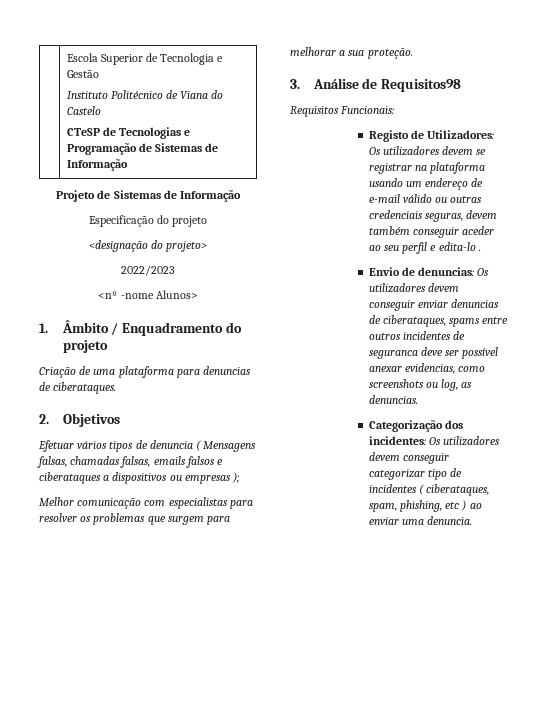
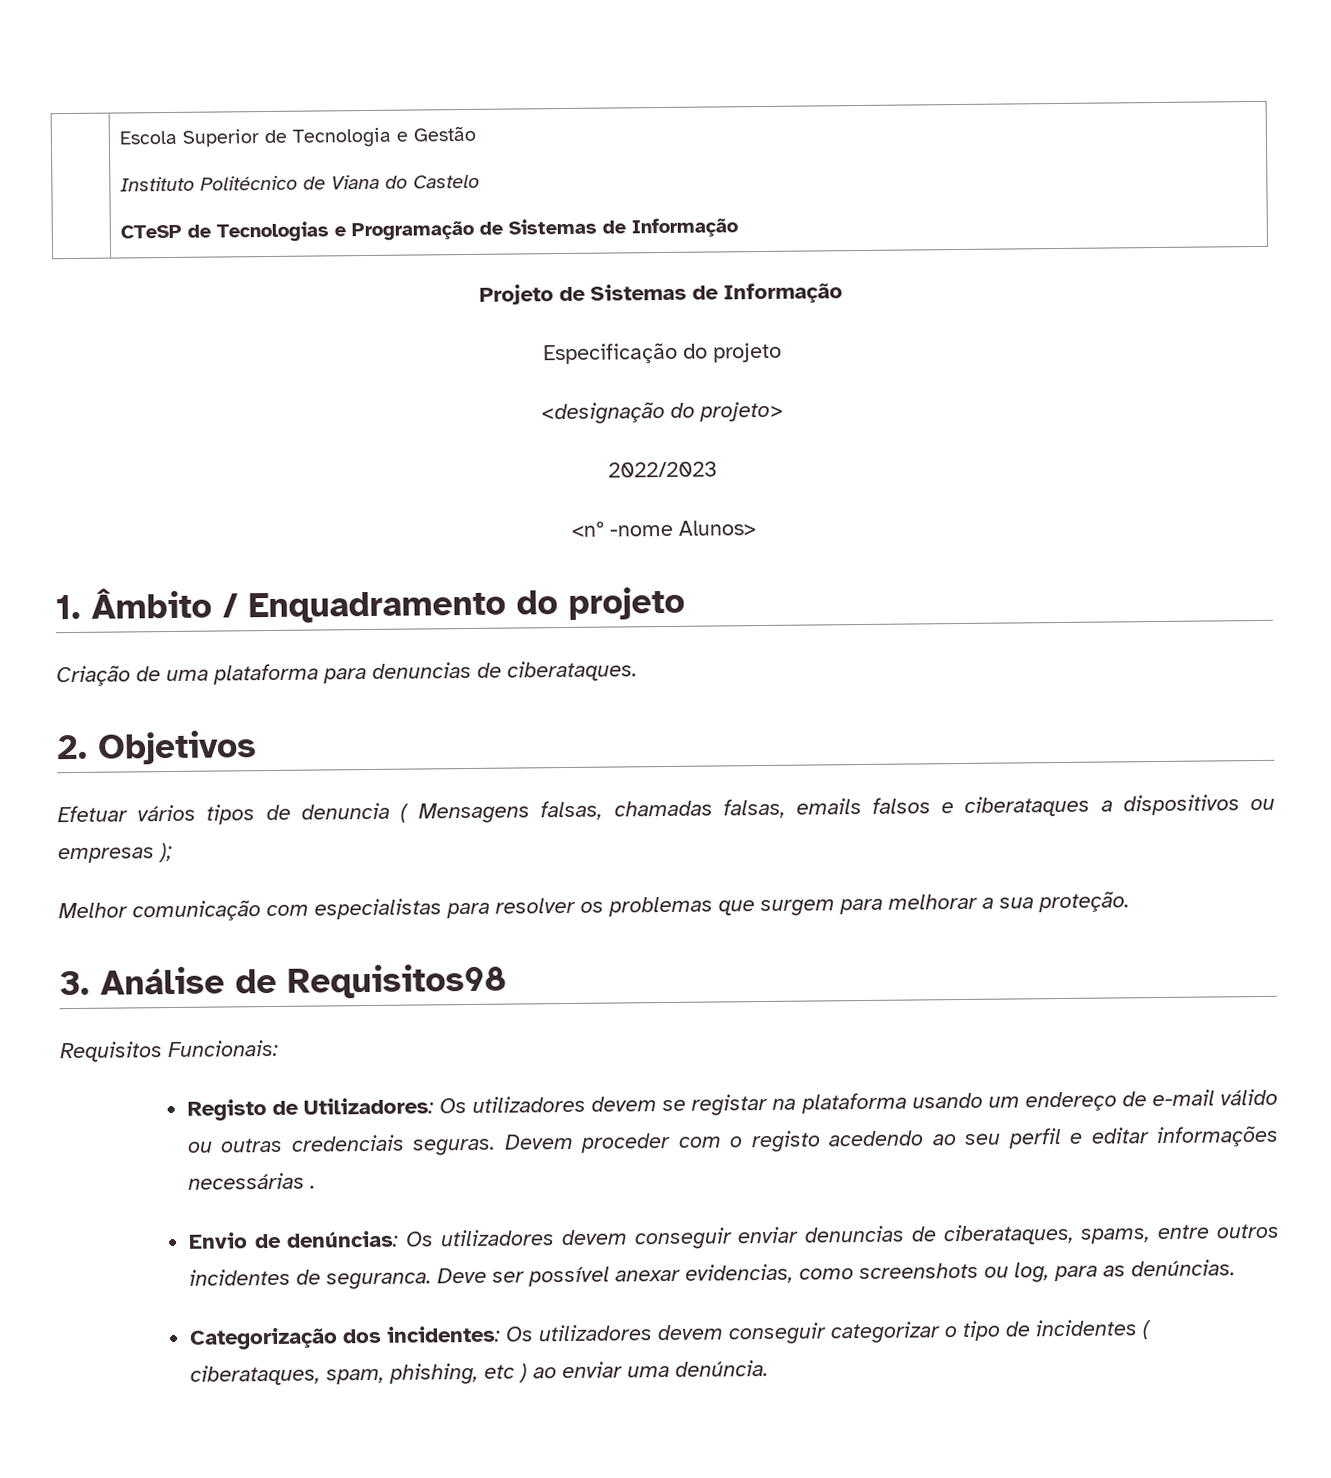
- Registo de Utilizadores: Os utilizadores devem se registrar na plataforma usando um endereço de e-mail válido ou outras credenciais seguras, devem também conseguir aceder ao seu perfil e edita-lo .
+ Registo de Utilizadores: Os utilizadores devem se registar na plataforma usando um endereço de e-mail válido ou outras credenciais seguras. Devem proceder com o registo acedendo ao seu perfil e editar informações necessárias .
- Envio de denuncias: Os utilizadores devem conseguir enviar denuncias de ciberataques, spams entre outros incidentes de seguranca deve ser possível anexar evidencias, como screenshots ou log, as denuncias.
+ Envio de denúncias: Os utilizadores devem conseguir enviar denuncias de ciberataques, spams, entre outros incidentes de seguranca. Deve ser possível anexar evidencias, como screenshots ou log, para as denúncias.
- Categorização dos incidentes: Os utilizadores devem conseguir categorizar tipo de incidentes ( ciberataques, spam, phishing, etc ) ao enviar uma denuncia.
+ Categorização dos incidentes: Os utilizadores devem conseguir categorizar o tipo de incidentes ( ciberataques, spam, phishing, etc ) ao enviar uma denúncia.

